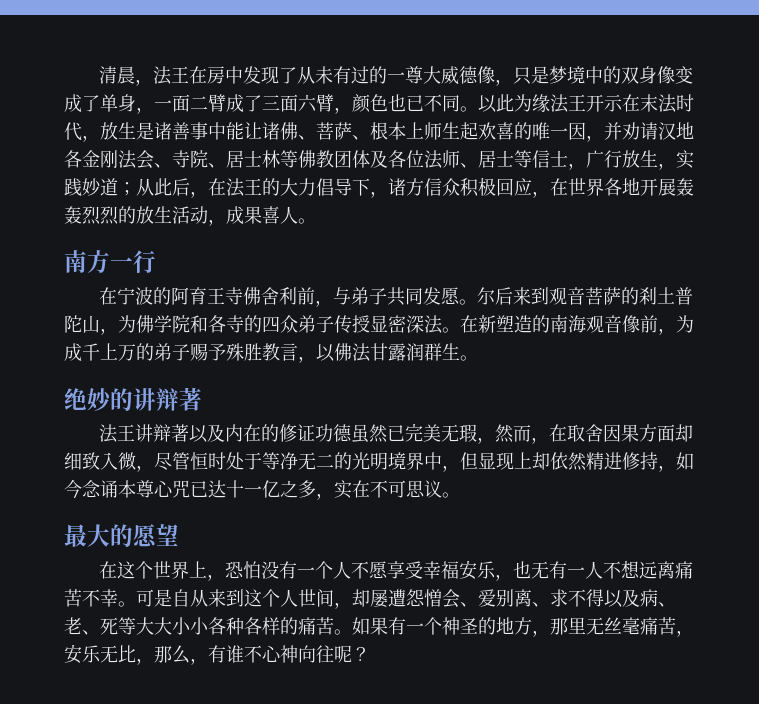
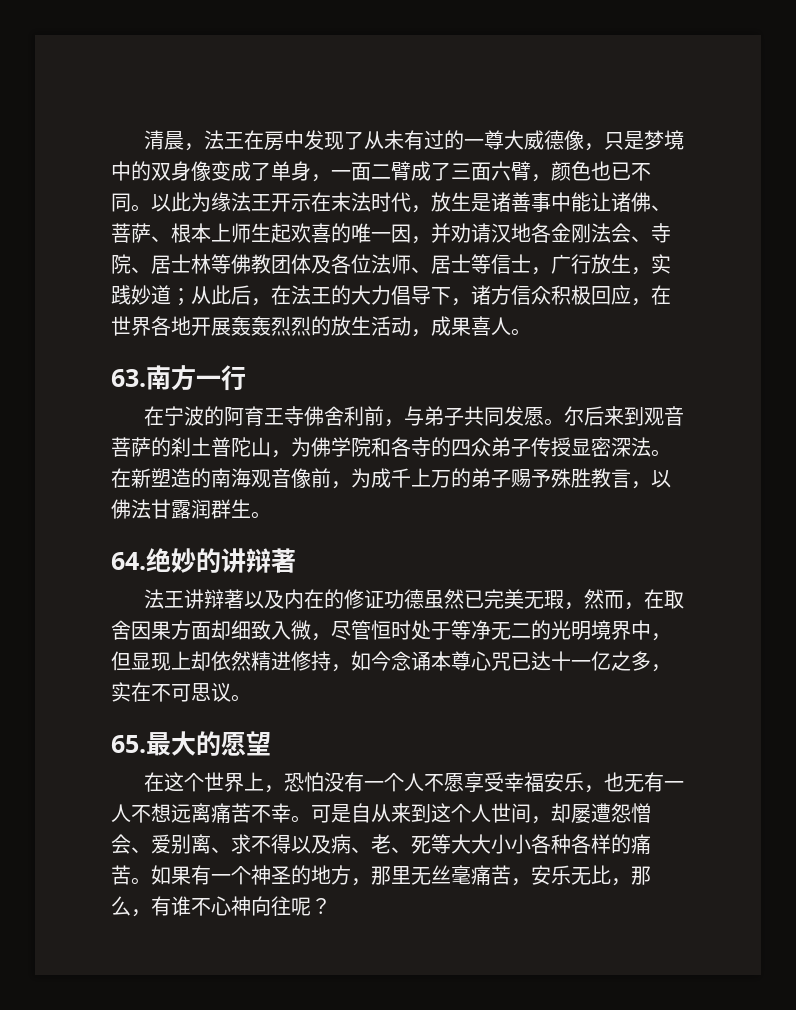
- 南方一行
+ 63.南方一行
- 绝妙的讲辩著
+ 64.绝妙的讲辩著
- 最大的愿望
+ 65.最大的愿望

